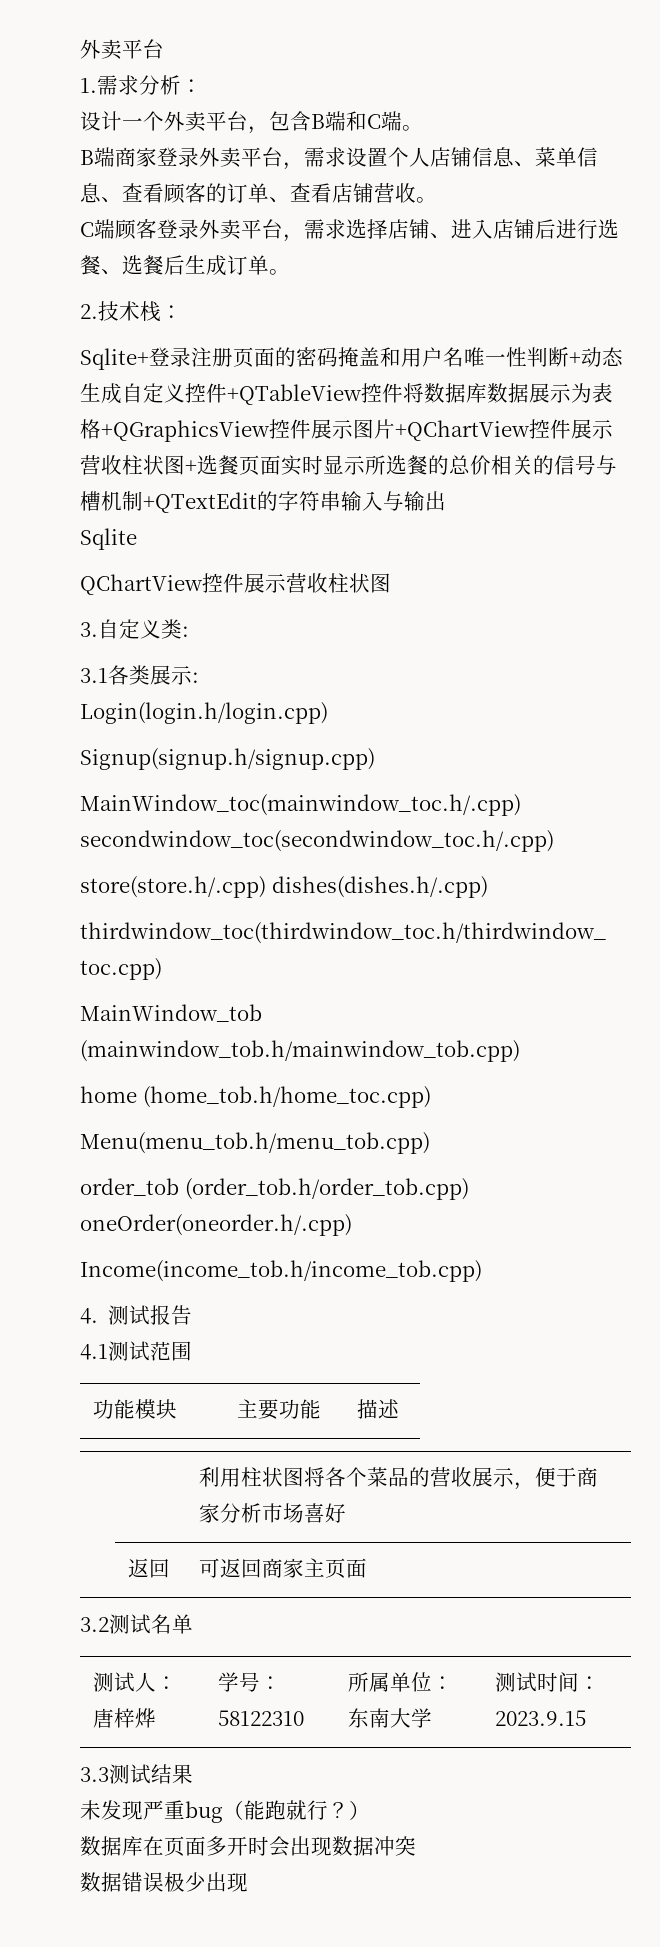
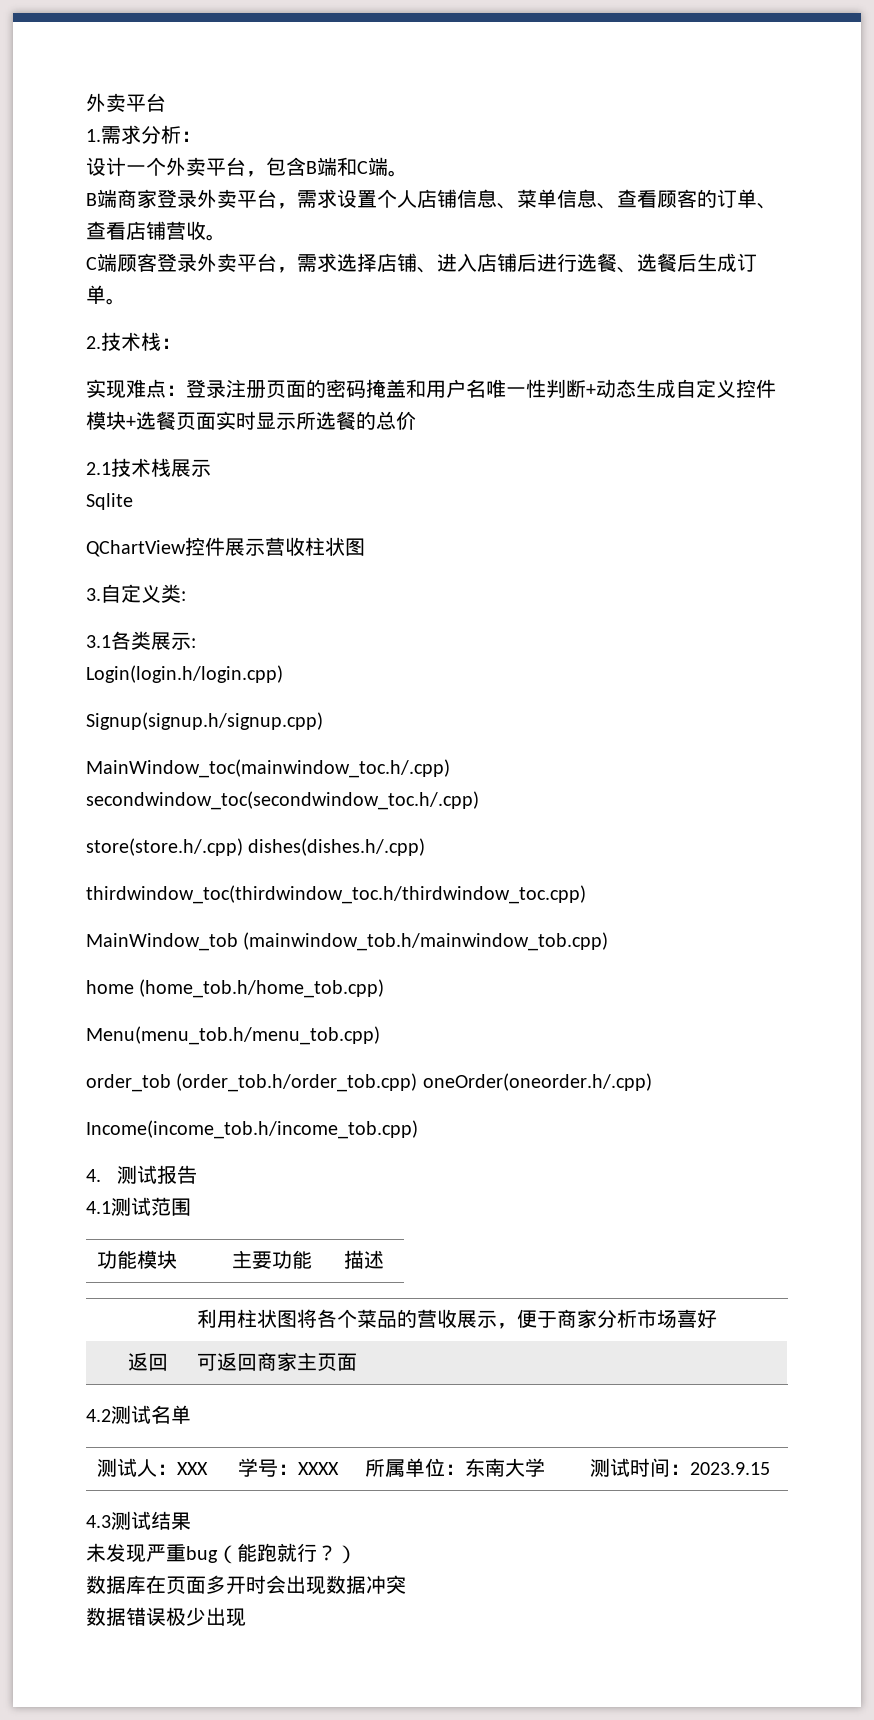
- Sqlite+登录注册页面的密码掩盖和用户名唯一性判断+动态生成自定义控件+QTableView控件将数据库数据展示为表格+QGraphicsView控件展示图片+QChartView控件展示营收柱状图+选餐页面实时显示所选餐的总价相关的信号与槽机制+QTextEdit的字符串输入与输出
+ 实现难点：登录注册页面的密码掩盖和用户名唯一性判断+动态生成自定义控件模块+选餐页面实时显示所选餐的总价
+ 2.1技术栈展示
- home (home_tob.h/home_toc.cpp)
+ home (home_tob.h/home_tob.cpp)
- 3.2测试名单
+ 4.2测试名单
- 测试人：唐梓烨 | 学号：58122310 | 所属单位：东南大学 | 测试时间：2023.9.15
+ 测试人：XXX | 学号：XXXX | 所属单位：东南大学 | 测试时间：2023.9.15
- 3.3测试结果
+ 4.3测试结果

